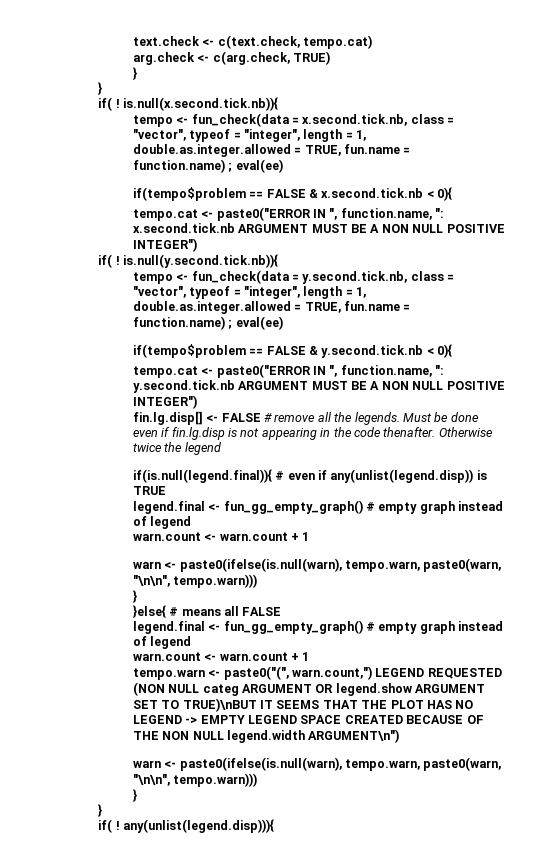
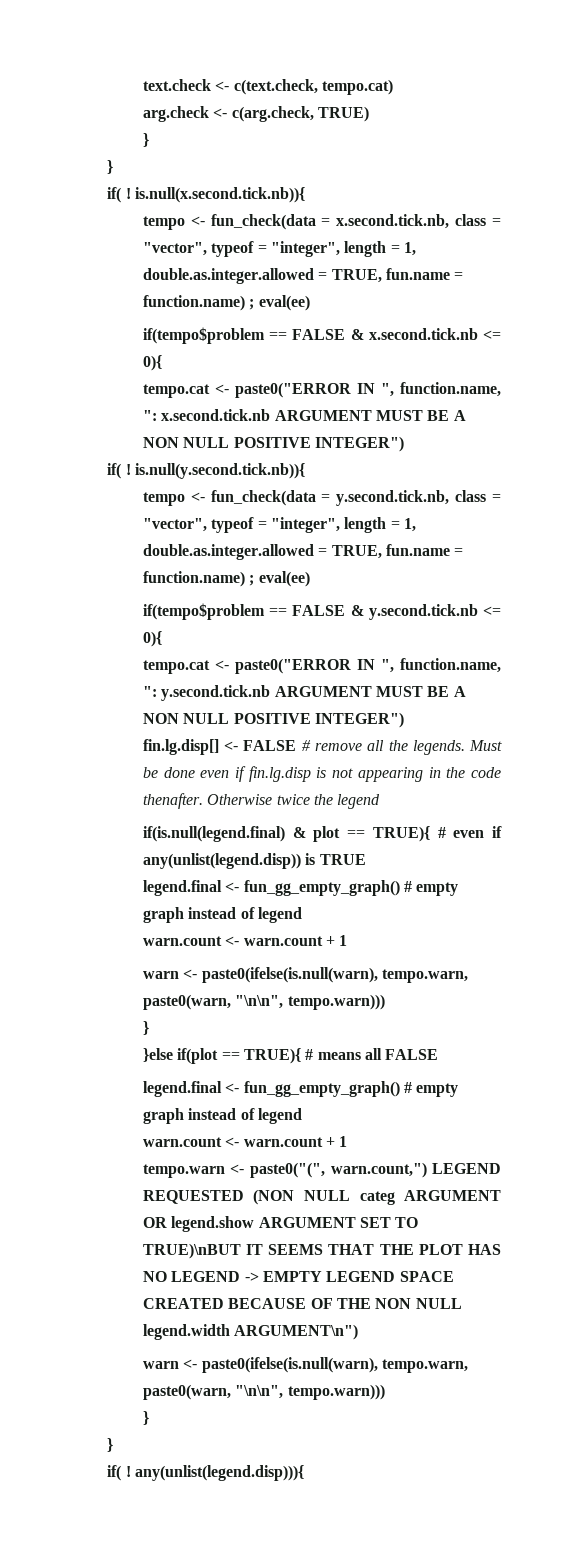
- if(tempo$problem == FALSE & x.second.tick.nb < 0){
+ if(tempo$problem == FALSE & x.second.tick.nb <= 0){
- if(tempo$problem == FALSE & y.second.tick.nb < 0){
+ if(tempo$problem == FALSE & y.second.tick.nb <= 0){
- if(is.null(legend.final)){ # even if any(unlist(legend.disp)) is TRUE
+ if(is.null(legend.final) & plot == TRUE){ # even if any(unlist(legend.disp)) is TRUE
- }else{ # means all FALSE
+ }else if(plot == TRUE){ # means all FALSE

